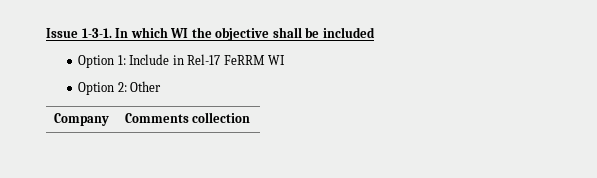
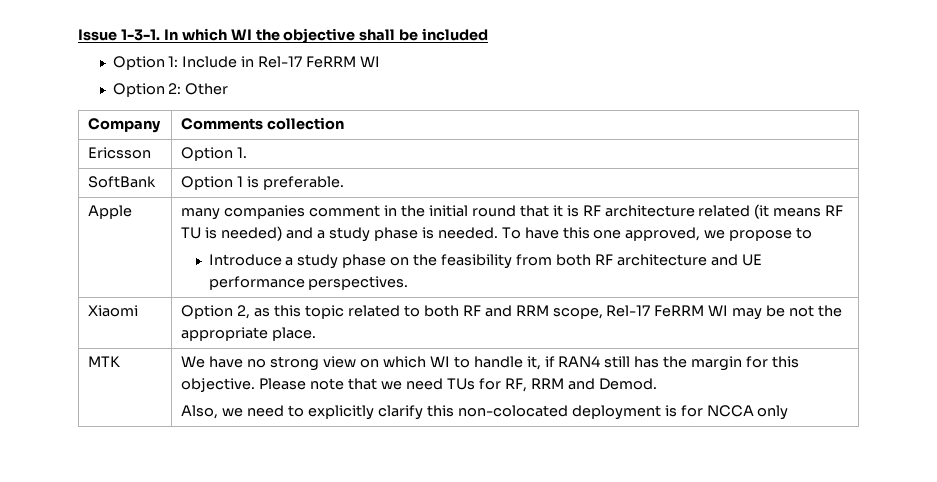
+ Ericsson | Option 1.
+ SoftBank | Option 1 is preferable.
+ Apple | many companies comment in the initial round that it is RF architecture related (it means RF TU is needed) and a study phase is needed. To have this one approved, we propose to
+ Introduce a study phase on the feasibility from both RF architecture and UE performance perspectives.
+ Xiaomi | Option 2, as this topic related to both RF and RRM scope, Rel-17 FeRRM WI may be not the appropriate place.
+ MTK | We have no strong view on which WI to handle it, if RAN4 still has the margin for this objective. Please note that we need TUs for RF, RRM and Demod.
+ Also, we need to explicitly clarify this non-colocated deployment is for NCCA only

